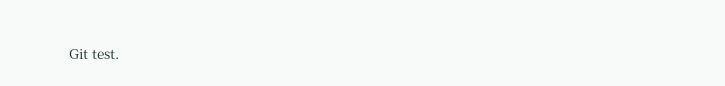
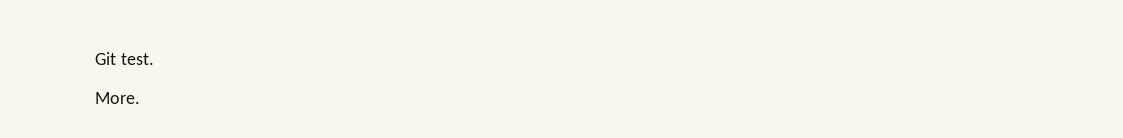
+ More.

